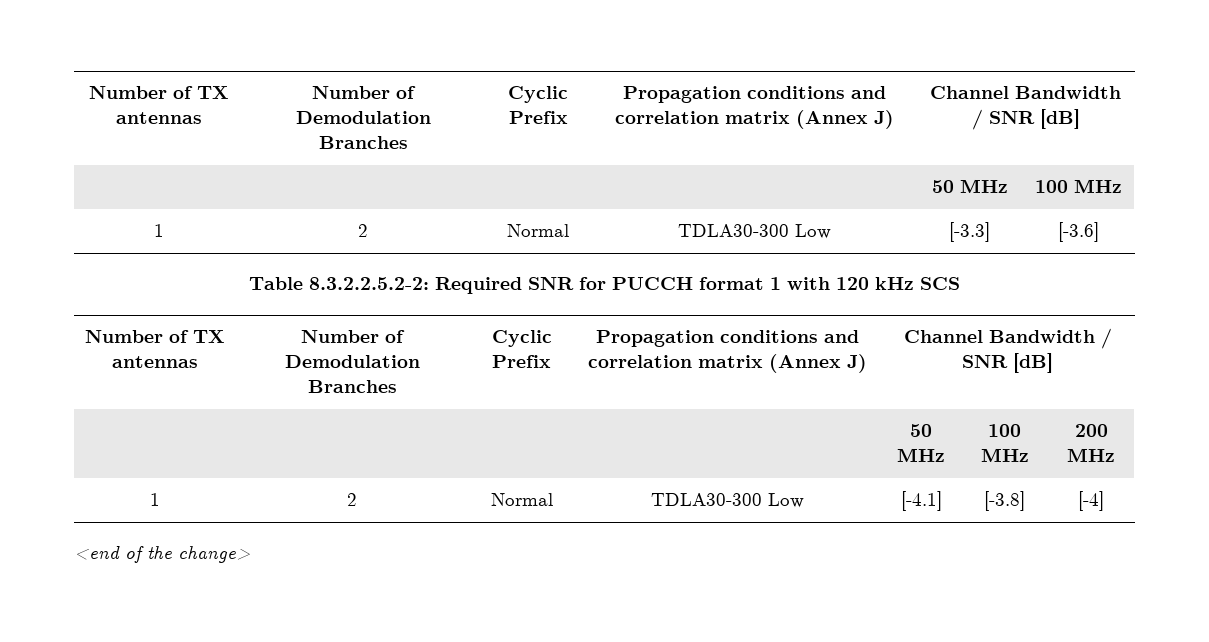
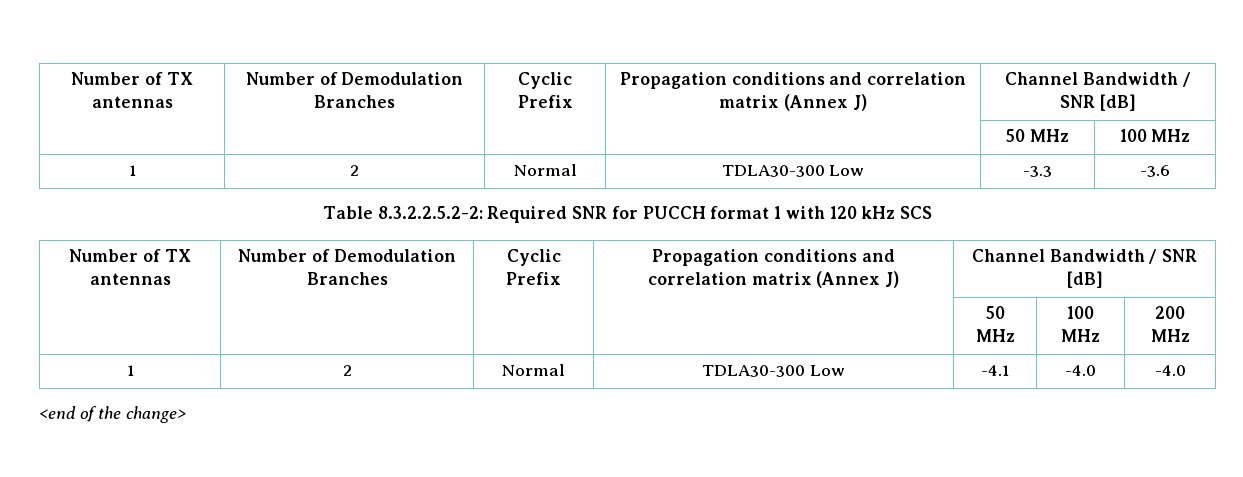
- 1 | 2 | Normal | TDLA30-300 Low | [-3.3] | [-3.6]
+ 1 | 2 | Normal | TDLA30-300 Low | -3.3 | -3.6
- 1 | 2 | Normal | TDLA30-300 Low | [-4.1] | [-3.8] | [-4]
+ 1 | 2 | Normal | TDLA30-300 Low | -4.1 | -4.0 | -4.0

